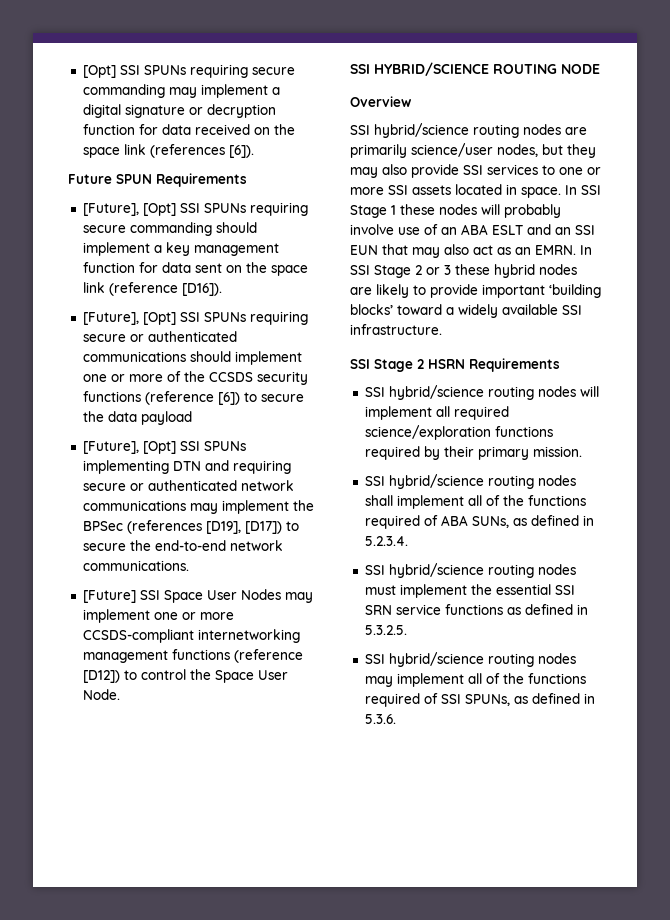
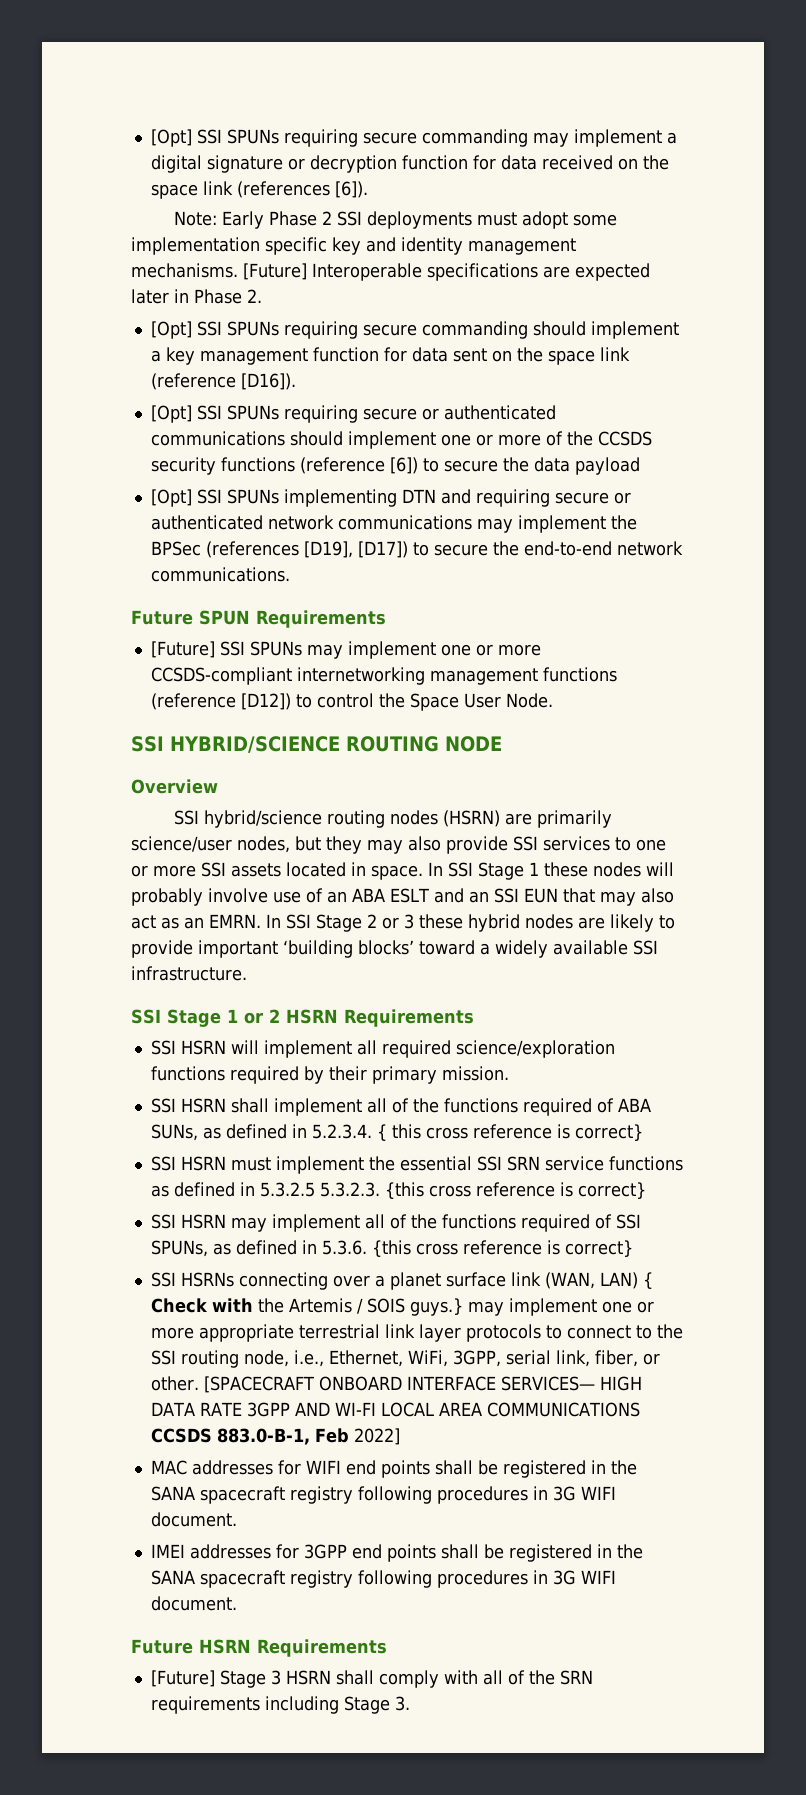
- Future SPUN Requirements
- [Future], [Opt] SSI SPUNs requiring secure commanding should implement a key management function for data sent on the space link (reference [D16]).
+ Note: Early Phase 2 SSI deployments must adopt some implementation specific key and identity management mechanisms. [Future] Interoperable specifications are expected later in Phase 2.
+ [Opt] SSI SPUNs requiring secure commanding should implement a key management function for data sent on the space link (reference [D16]).
- [Future], [Opt] SSI SPUNs requiring secure or authenticated communications should implement one or more of the CCSDS security functions (reference [6]) to secure the data payload
+ [Opt] SSI SPUNs requiring secure or authenticated communications should implement one or more of the CCSDS security functions (reference [6]) to secure the data payload
- [Future], [Opt] SSI SPUNs implementing DTN and requiring secure or authenticated network communications may implement the BPSec (references [D19], [D17]) to secure the end-to-end network communications.
+ [Opt] SSI SPUNs implementing DTN and requiring secure or authenticated network communications may implement the BPSec (references [D19], [D17]) to secure the end-to-end network communications.
+ Future SPUN Requirements
- [Future] SSI Space User Nodes may implement one or more CCSDS-compliant internetworking management functions (reference [D12]) to control the Space User Node.
+ [Future] SSI SPUNs may implement one or more CCSDS-compliant internetworking management functions (reference [D12]) to control the Space User Node.
- SSI hybrid/science routing nodes are primarily science/user nodes, but they may also provide SSI services to one or more SSI assets located in space.
+ SSI hybrid/science routing nodes (HSRN) are primarily science/user nodes, but they may also provide SSI services to one or more SSI assets located in space.
- SSI Stage 2 HSRN Requirements
+ SSI Stage 1 or 2 HSRN Requirements
- SSI hybrid/science routing nodes will implement all required science/exploration functions required by their primary mission.
+ SSI HSRN will implement all required science/exploration functions required by their primary mission.
- SSI hybrid/science routing nodes shall implement all of the functions required of ABA SUNs, as defined in 5.2.3.4.
- SSI hybrid/science routing nodes must implement the essential SSI SRN service functions as defined in 5.3.2.5.
- SSI hybrid/science routing nodes may implement all of the functions required of SSI SPUNs, as defined in 5.3.6.
+ SSI HSRN shall implement all of the functions required of ABA SUNs, as defined in 5.2.3.4. { this cross reference is correct}
+ SSI HSRN must implement the essential SSI SRN service functions as defined in 5.3.2.5 5.3.2.3. {this cross reference is correct}
+ SSI HSRN may implement all of the functions required of SSI SPUNs, as defined in 5.3.6. {this cross reference is correct}
+ SSI HSRNs connecting over a planet surface link (WAN, LAN) { Check with the Artemis / SOIS guys.} may implement one or more appropriate terrestrial link layer protocols to connect to the SSI routing node, i.e., Ethernet, WiFi, 3GPP, serial link, fiber, or other. [SPACECRAFT ONBOARD INTERFACE SERVICES— HIGH DATA RATE 3GPP AND WI-FI LOCAL AREA COMMUNICATIONS CCSDS 883.0-B-1, Feb 2022]
+ MAC addresses for WIFI end points shall be registered in the SANA spacecraft registry following procedures in 3G WIFI document.
+ IMEI addresses for 3GPP end points shall be registered in the SANA spacecraft registry following procedures in 3G WIFI document.
+ Future HSRN Requirements
+ [Future] Stage 3 HSRN shall comply with all of the SRN requirements including Stage 3.

